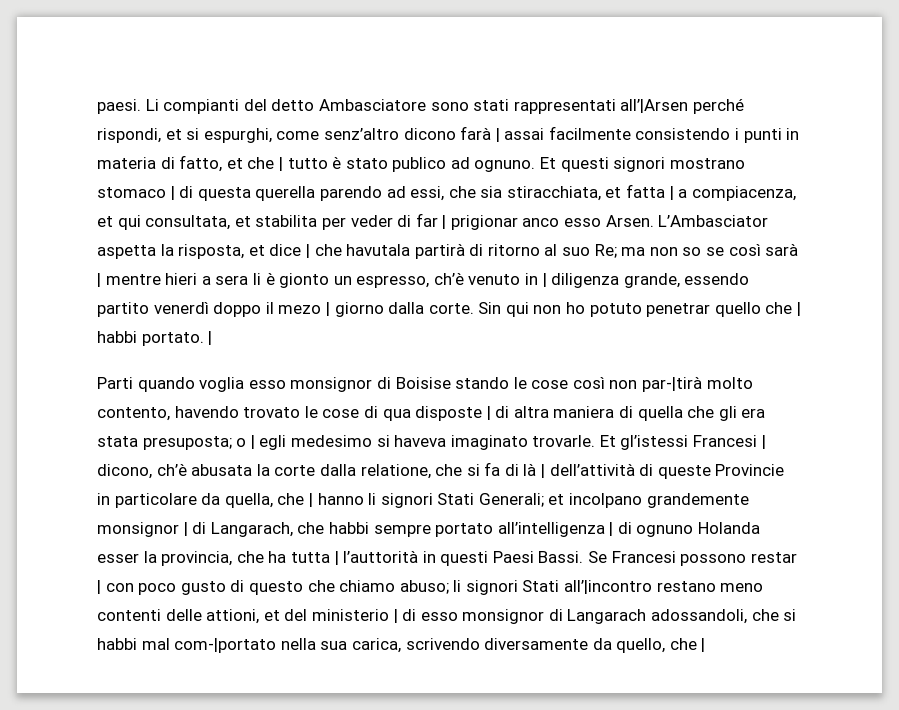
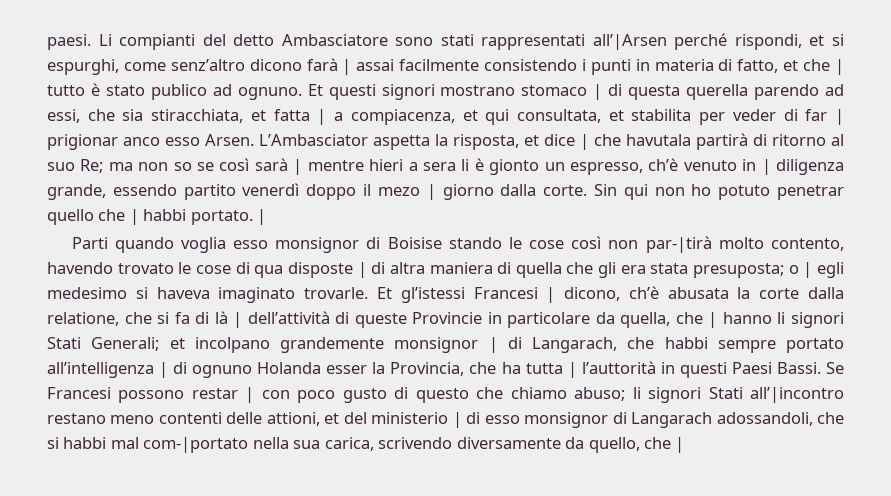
- Et gl’istessi Francesi | dicono, ch’è abusata la corte dalla relatione, che si fa di là | dell’attività di queste Provincie in particolare da quella, che | hanno li signori Stati Generali; et incolpano grandemente monsignor | di Langarach, che habbi sempre portato all’intelligenza | di ognuno Holanda esser la provincia, che ha tutta | l’auttorità in questi Paesi Bassi.
+ Et gl’istessi Francesi | dicono, ch’è abusata la corte dalla relatione, che si fa di là | dell’attività di queste Provincie in particolare da quella, che | hanno li signori Stati Generali; et incolpano grandemente monsignor | di Langarach, che habbi sempre portato all’intelligenza | di ognuno Holanda esser la Provincia, che ha tutta | l’auttorità in questi Paesi Bassi.

